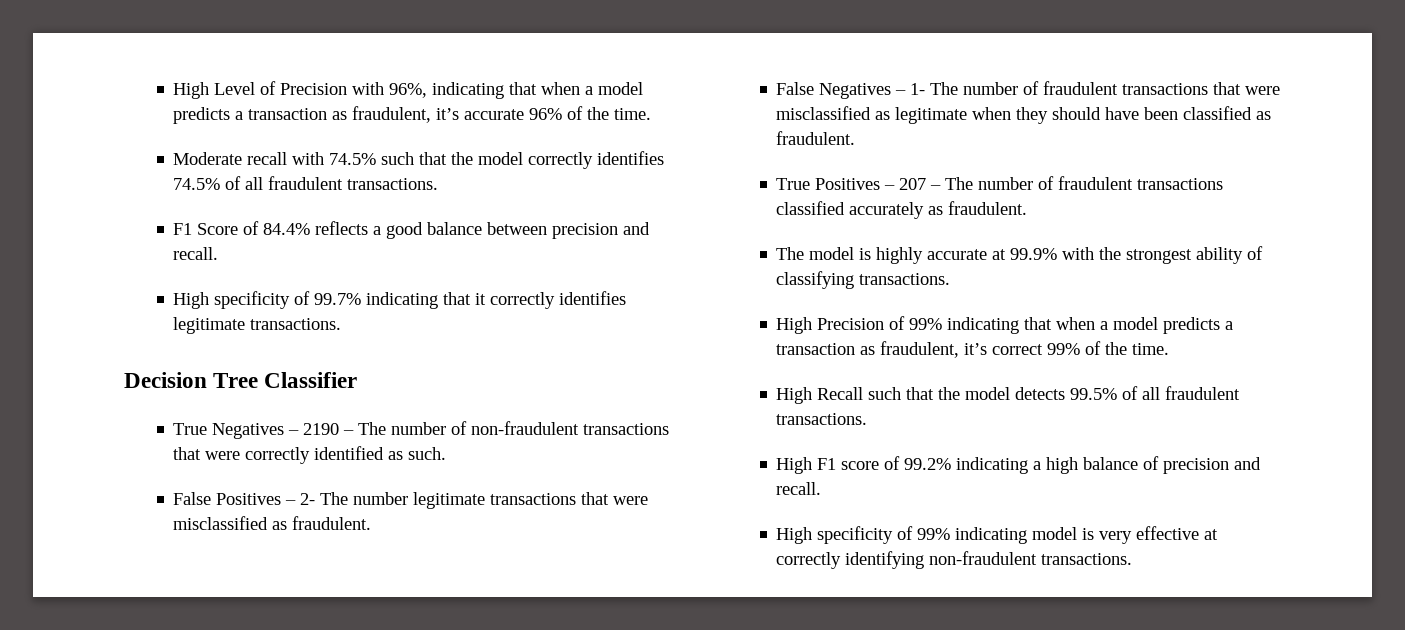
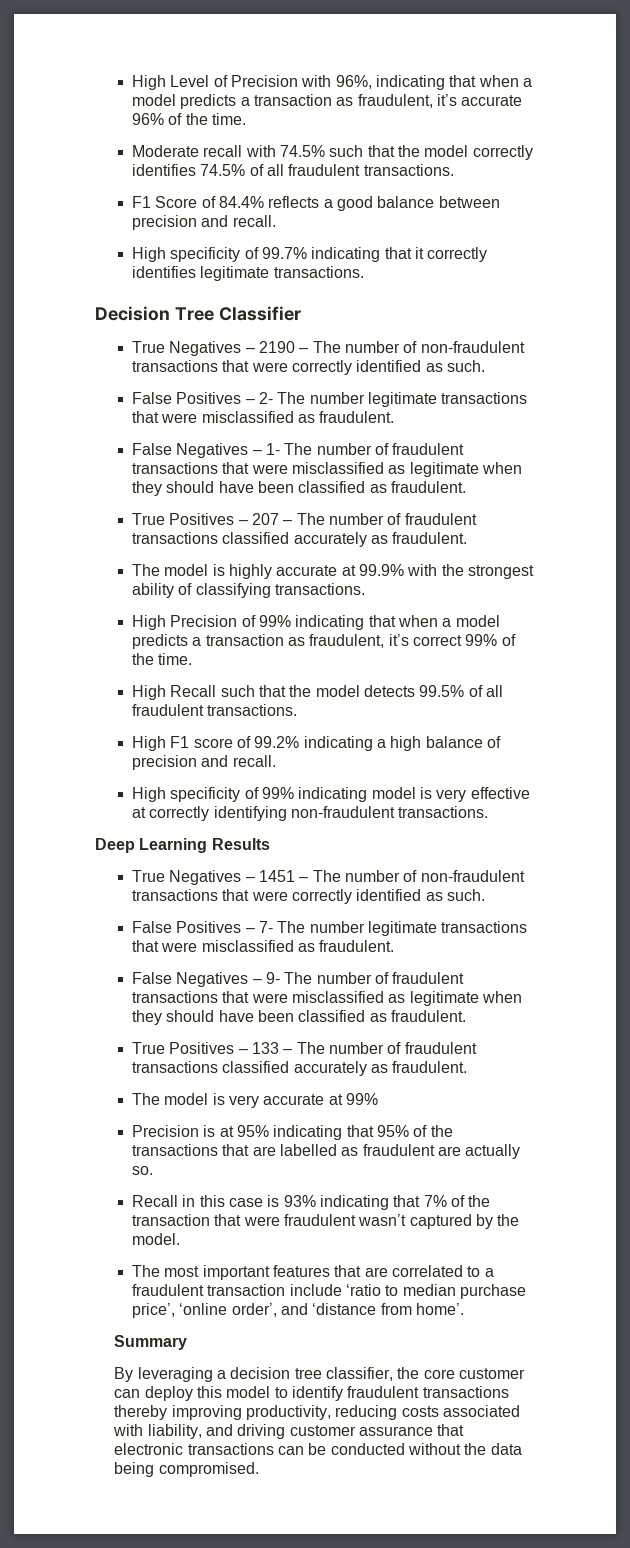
+ Deep Learning Results
+ True Negatives – 1451 – The number of non-fraudulent transactions that were correctly identified as such.
+ False Positives – 7- The number legitimate transactions that were misclassified as fraudulent.
+ False Negatives – 9- The number of fraudulent transactions that were misclassified as legitimate when they should have been classified as fraudulent.
+ True Positives – 133 – The number of fraudulent transactions classified accurately as fraudulent.
+ The model is very accurate at 99%
+ Precision is at 95% indicating that 95% of the transactions that are labelled as fraudulent are actually so.
+ Recall in this case is 93% indicating that 7% of the transaction that were fraudulent wasn’t captured by the model.
+ The most important features that are correlated to a fraudulent transaction include ‘ratio to median purchase price’, ‘online order’, and ‘distance from home’.
+ Summary
+ By leveraging a decision tree classifier, the core customer can deploy this model to identify fraudulent transactions thereby improving productivity, reducing costs associated with liability, and driving customer assurance that electronic transactions can be conducted without the data being compromised.

